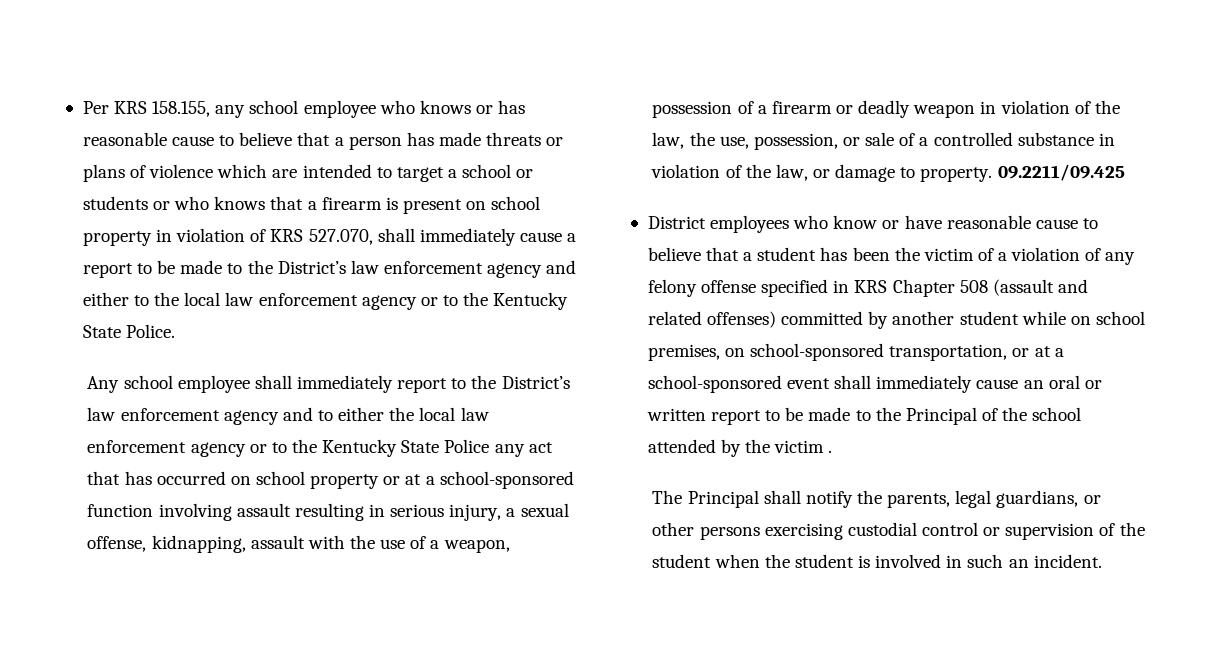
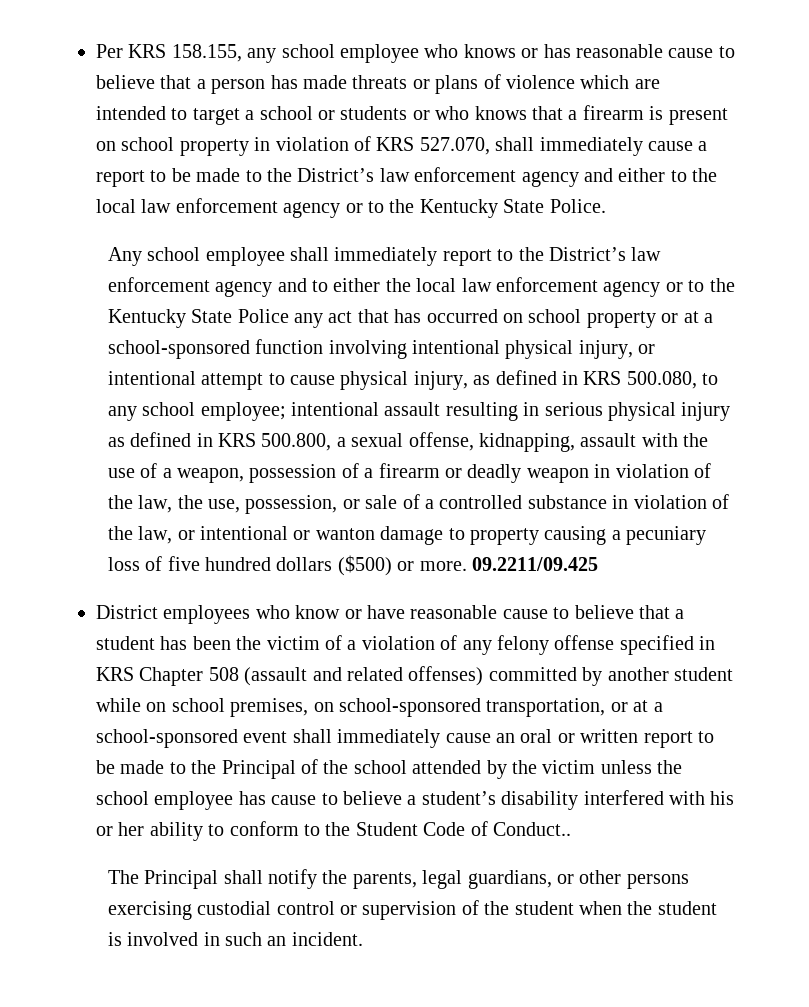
- Any school employee shall immediately report to the District’s law enforcement agency and to either the local law enforcement agency or to the Kentucky State Police any act that has occurred on school property or at a school-sponsored function involving assault resulting in serious injury, a sexual offense, kidnapping, assault with the use of a weapon, possession of a firearm or deadly weapon in violation of the law, the use, possession, or sale of a controlled substance in violation of the law, or damage to property.
+ Any school employee shall immediately report to the District’s law enforcement agency and to either the local law enforcement agency or to the Kentucky State Police any act that has occurred on school property or at a school-sponsored function involving intentional physical injury, or intentional attempt to cause physical injury, as defined in KRS 500.080, to any school employee; intentional assault resulting in serious physical injury as defined in KRS 500.800, a sexual offense, kidnapping, assault with the use of a weapon, possession of a firearm or deadly weapon in violation of the law, the use, possession, or sale of a controlled substance in violation of the law, or intentional or wanton damage to property causing a pecuniary loss of five hundred dollars ($500) or more.
- District employees who know or have reasonable cause to believe that a student has been the victim of a violation of any felony offense specified in KRS Chapter 508 (assault and related offenses) committed by another student while on school premises, on school-sponsored transportation, or at a school-sponsored event shall immediately cause an oral or written report to be made to the Principal of the school attended by the victim .
+ District employees who know or have reasonable cause to believe that a student has been the victim of a violation of any felony offense specified in KRS Chapter 508 (assault and related offenses) committed by another student while on school premises, on school-sponsored transportation, or at a school-sponsored event shall immediately cause an oral or written report to be made to the Principal of the school attended by the victim unless the school employee has cause to believe a student’s disability interfered with his or her ability to conform to the Student Code of Conduct..

